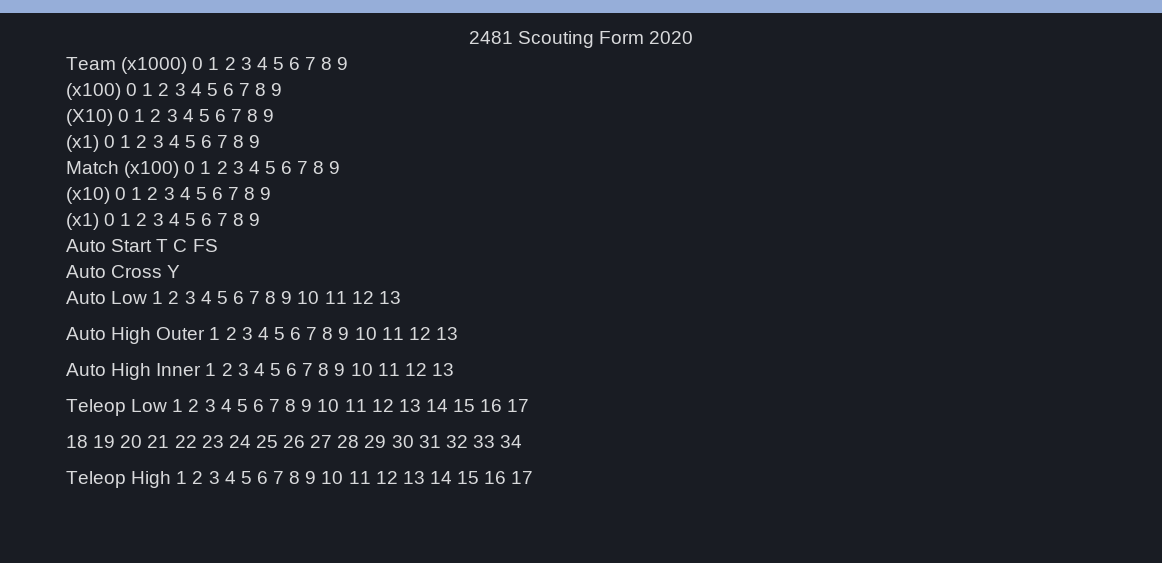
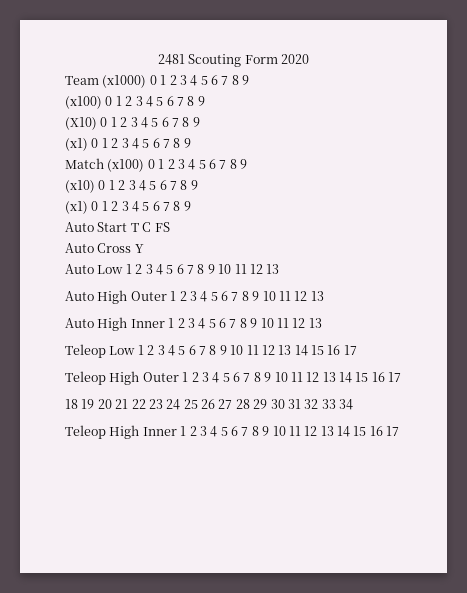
+ Teleop High Outer 1 2 3 4 5 6 7 8 9 10 11 12 13 14 15 16 17
- Teleop High 1 2 3 4 5 6 7 8 9 10 11 12 13 14 15 16 17
+ Teleop High Inner 1 2 3 4 5 6 7 8 9 10 11 12 13 14 15 16 17

